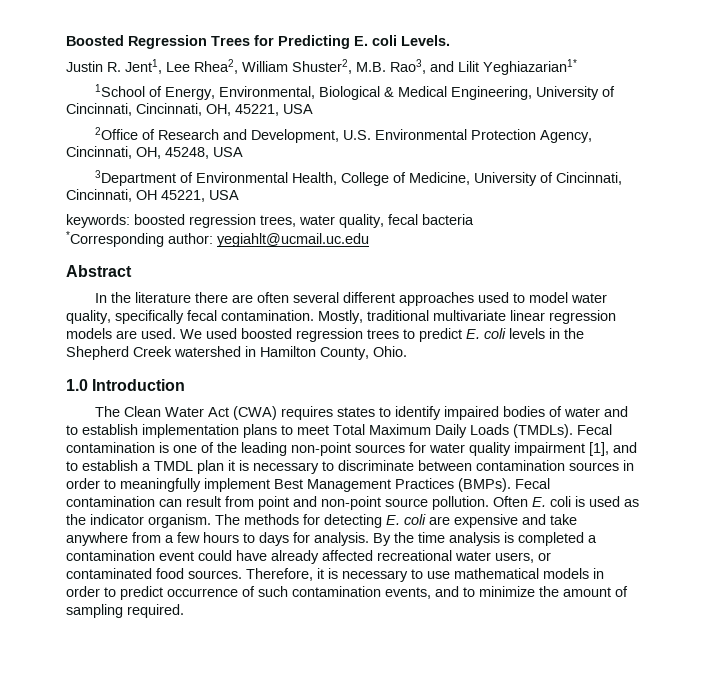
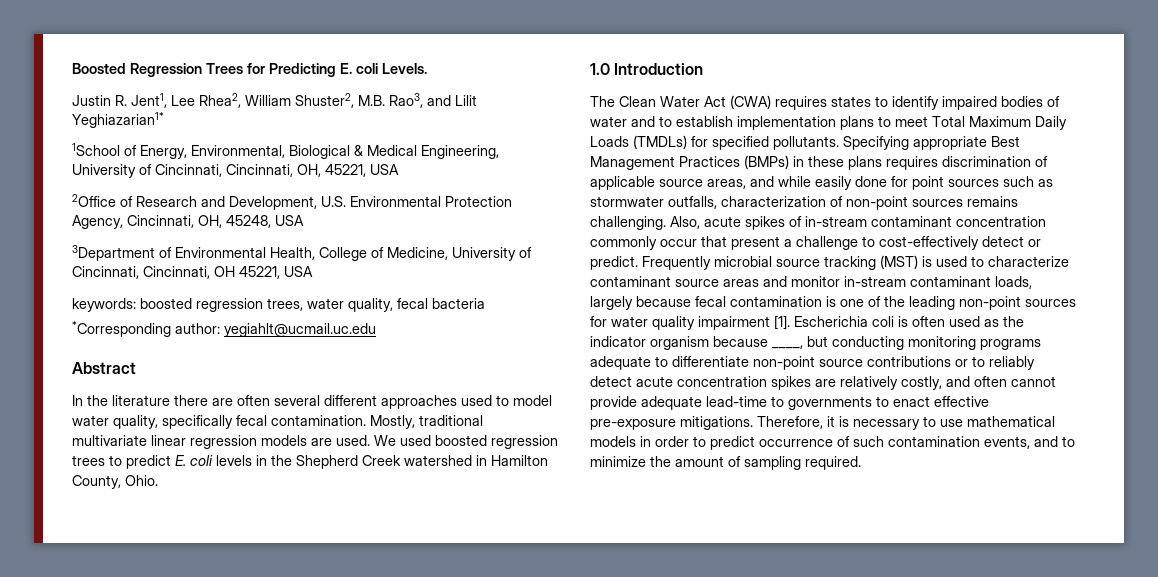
- The Clean Water Act (CWA) requires states to identify impaired bodies of water and to establish implementation plans to meet Total Maximum Daily Loads (TMDLs). Fecal contamination is one of the leading non-point sources for water quality impairment [1], and to establish a TMDL plan it is necessary to discriminate between contamination sources in order to meaningfully implement Best Management Practices (BMPs). Fecal contamination can result from point and non-point source pollution. Often E. coli is used as the indicator organism. The methods for detecting E. coli are expensive and take anywhere from a few hours to days for analysis. By the time analysis is completed a contamination event could have already affected recreational water users, or contaminated food sources.
+ The Clean Water Act (CWA) requires states to identify impaired bodies of water and to establish implementation plans to meet Total Maximum Daily Loads (TMDLs) for specified pollutants. Specifying appropriate Best Management Practices (BMPs) in these plans requires discrimination of applicable source areas, and while easily done for point sources such as stormwater outfalls, characterization of non-point sources remains challenging. Also, acute spikes of in-stream contaminant concentration commonly occur that present a challenge to cost-effectively detect or predict. Frequently microbial source tracking (MST) is used to characterize contaminant source areas and monitor in-stream contaminant loads, largely because fecal contamination is one of the leading non-point sources for water quality impairment [1]. Escherichia coli is often used as the indicator organism because ____, but conducting monitoring programs adequate to differentiate non-point source contributions or to reliably detect acute concentration spikes are relatively costly, and often cannot provide adequate lead-time to governments to enact effective pre-exposure mitigations.

